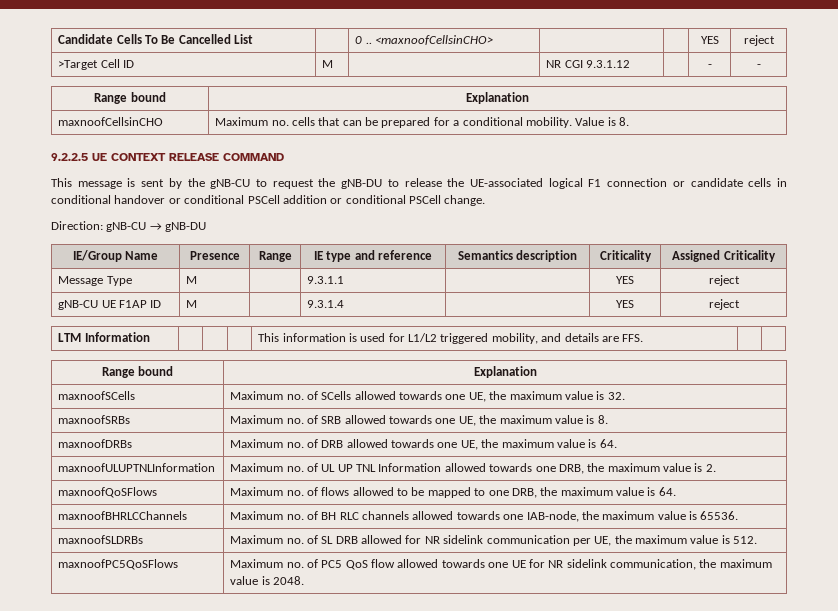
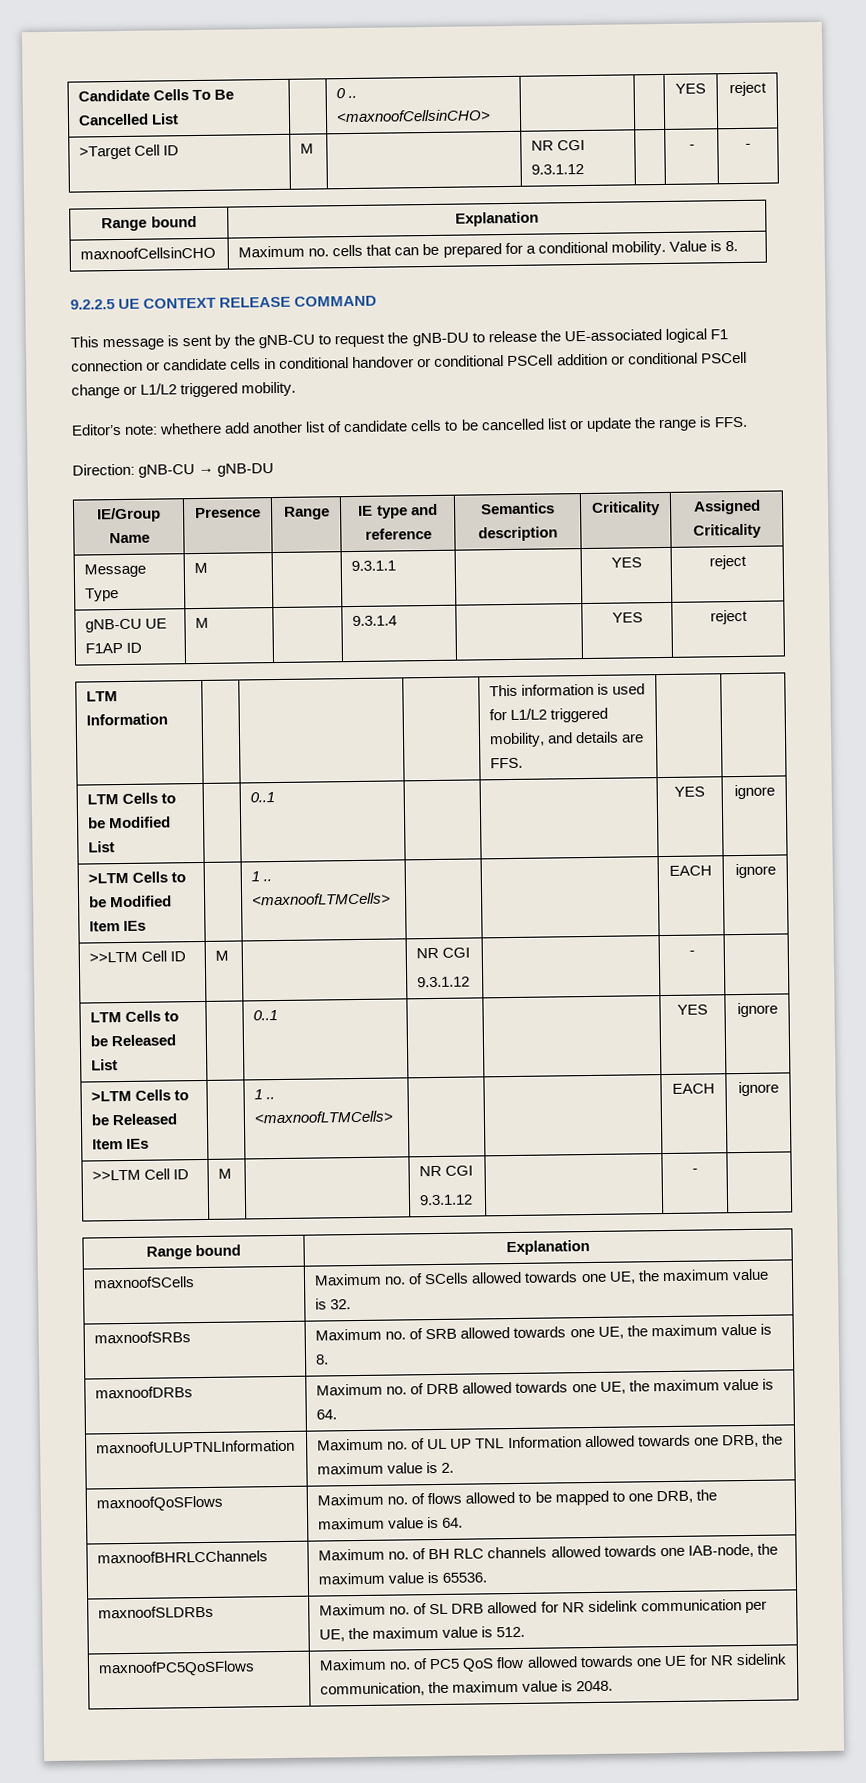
- This message is sent by the gNB-CU to request the gNB-DU to release the UE-associated logical F1 connection or candidate cells in conditional handover or conditional PSCell addition or conditional PSCell change.
+ This message is sent by the gNB-CU to request the gNB-DU to release the UE-associated logical F1 connection or candidate cells in conditional handover or conditional PSCell addition or conditional PSCell change or L1/L2 triggered mobility.
+ Editor’s note: whethere add another list of candidate cells to be cancelled list or update the range is FFS.
+ LTM Cells to be Modified List | | 0..1 | | | YES | ignore
+ >LTM Cells to be Modified Item IEs | | 1 .. <maxnoofLTMCells> | | | EACH | ignore
+ >>LTM Cell ID | M | | NR CGI
+ 9.3.1.12 | | - |
+ LTM Cells to be Released List | | 0..1 | | | YES | ignore
+ >LTM Cells to be Released Item IEs | | 1 .. <maxnoofLTMCells> | | | EACH | ignore
+ >>LTM Cell ID | M | | NR CGI
+ 9.3.1.12 | | - |

